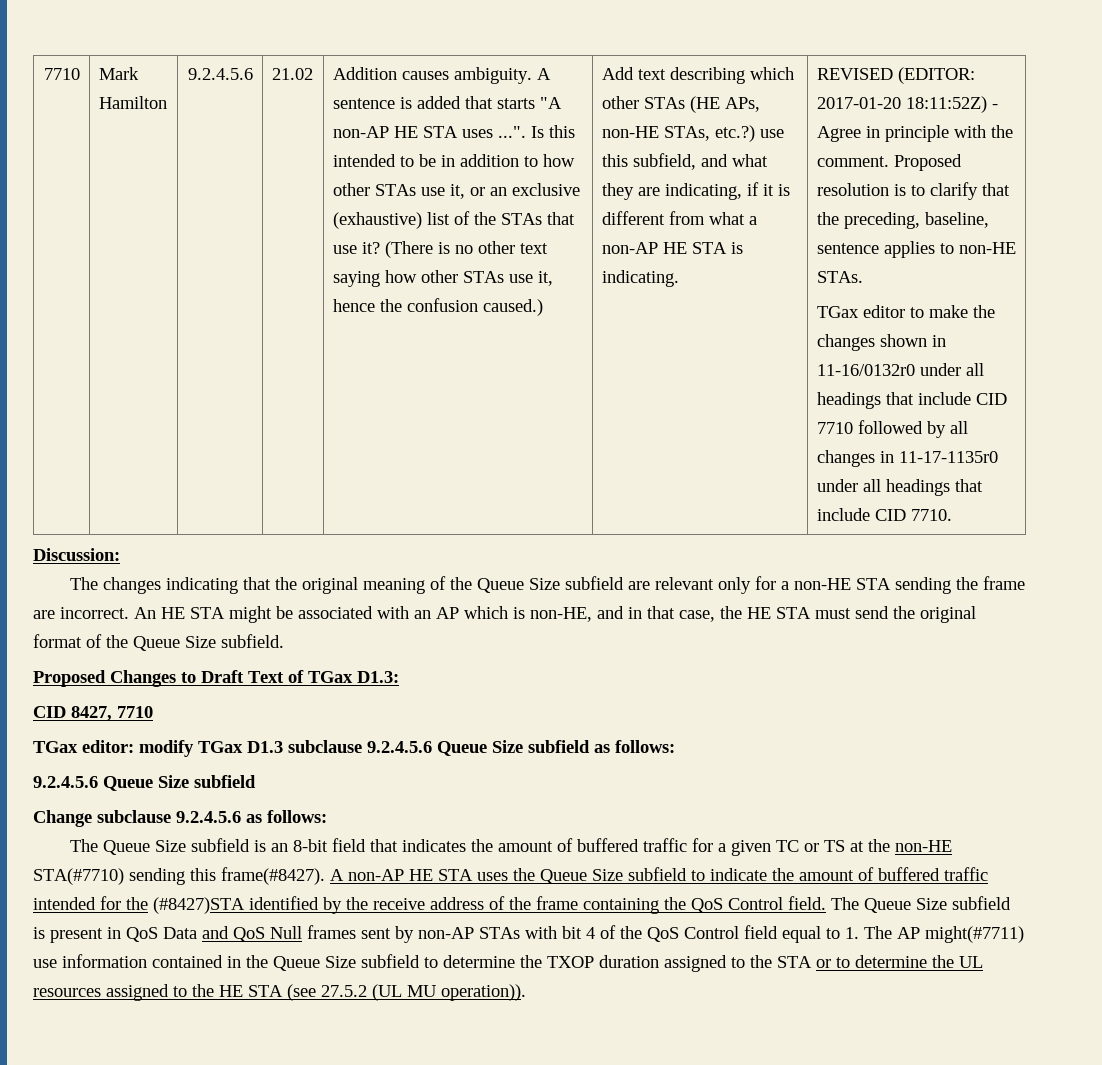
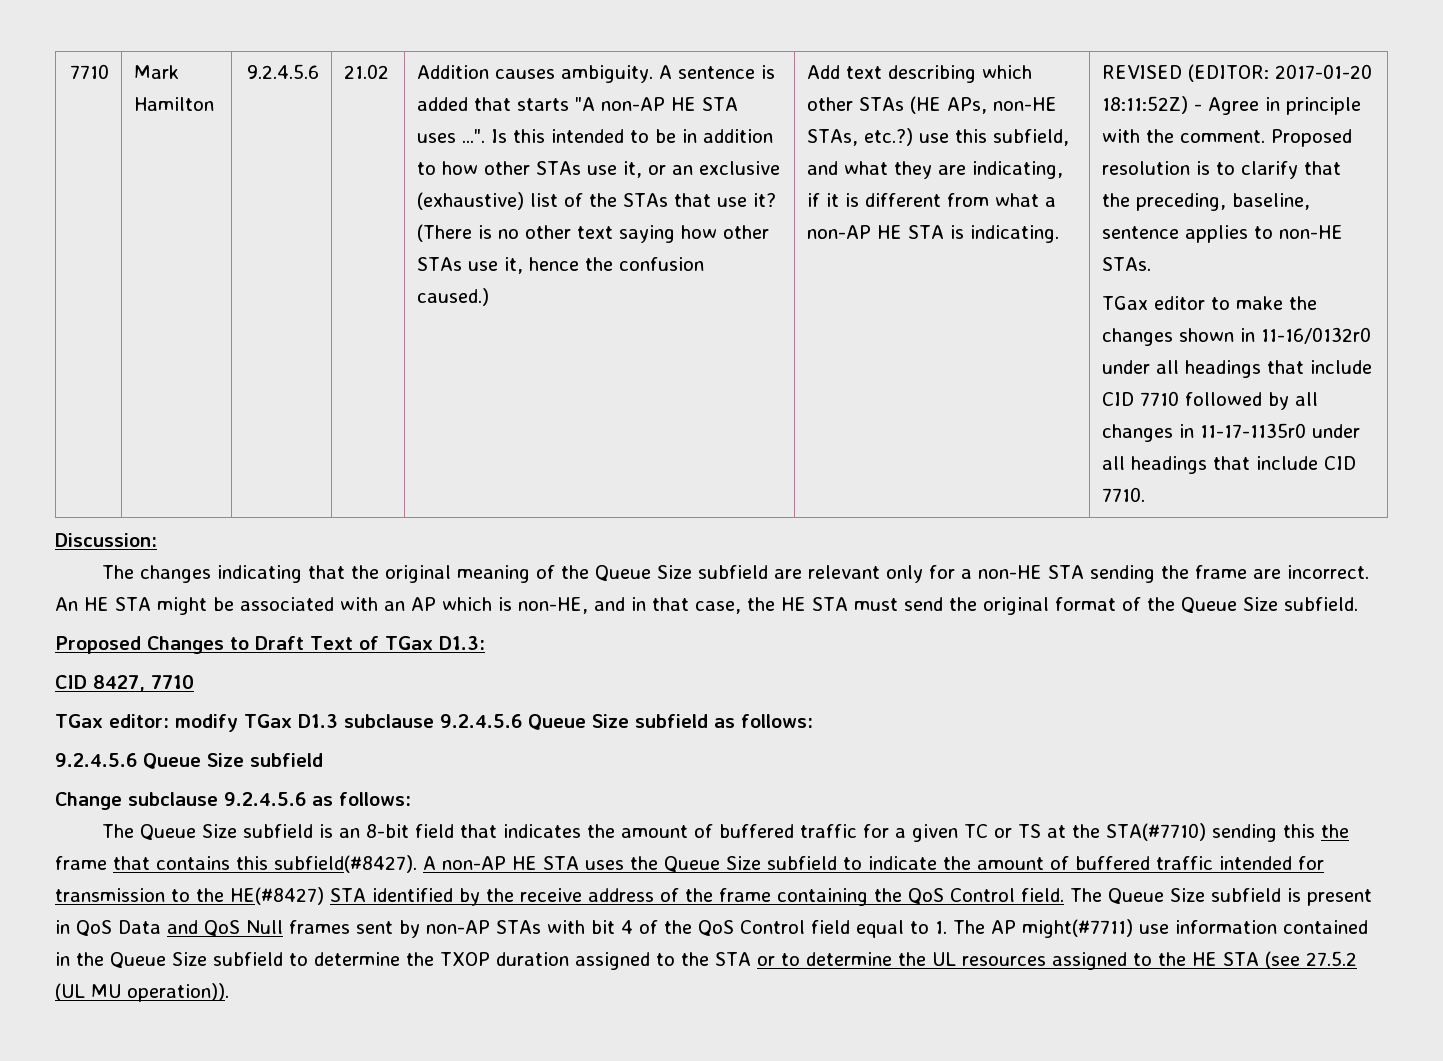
- The Queue Size subfield is an 8-bit field that indicates the amount of buffered traffic for a given TC or TS at the non-HE STA(#7710) sending this frame(#8427).
+ The Queue Size subfield is an 8-bit field that indicates the amount of buffered traffic for a given TC or TS at the STA(#7710) sending this the frame that contains this subfield(#8427).
- A non-AP HE STA uses the Queue Size subfield to indicate the amount of buffered traffic intended for the (#8427)STA identified by the receive address of the frame containing the QoS Control field.
+ A non-AP HE STA uses the Queue Size subfield to indicate the amount of buffered traffic intended for transmission to the HE(#8427) STA identified by the receive address of the frame containing the QoS Control field.

